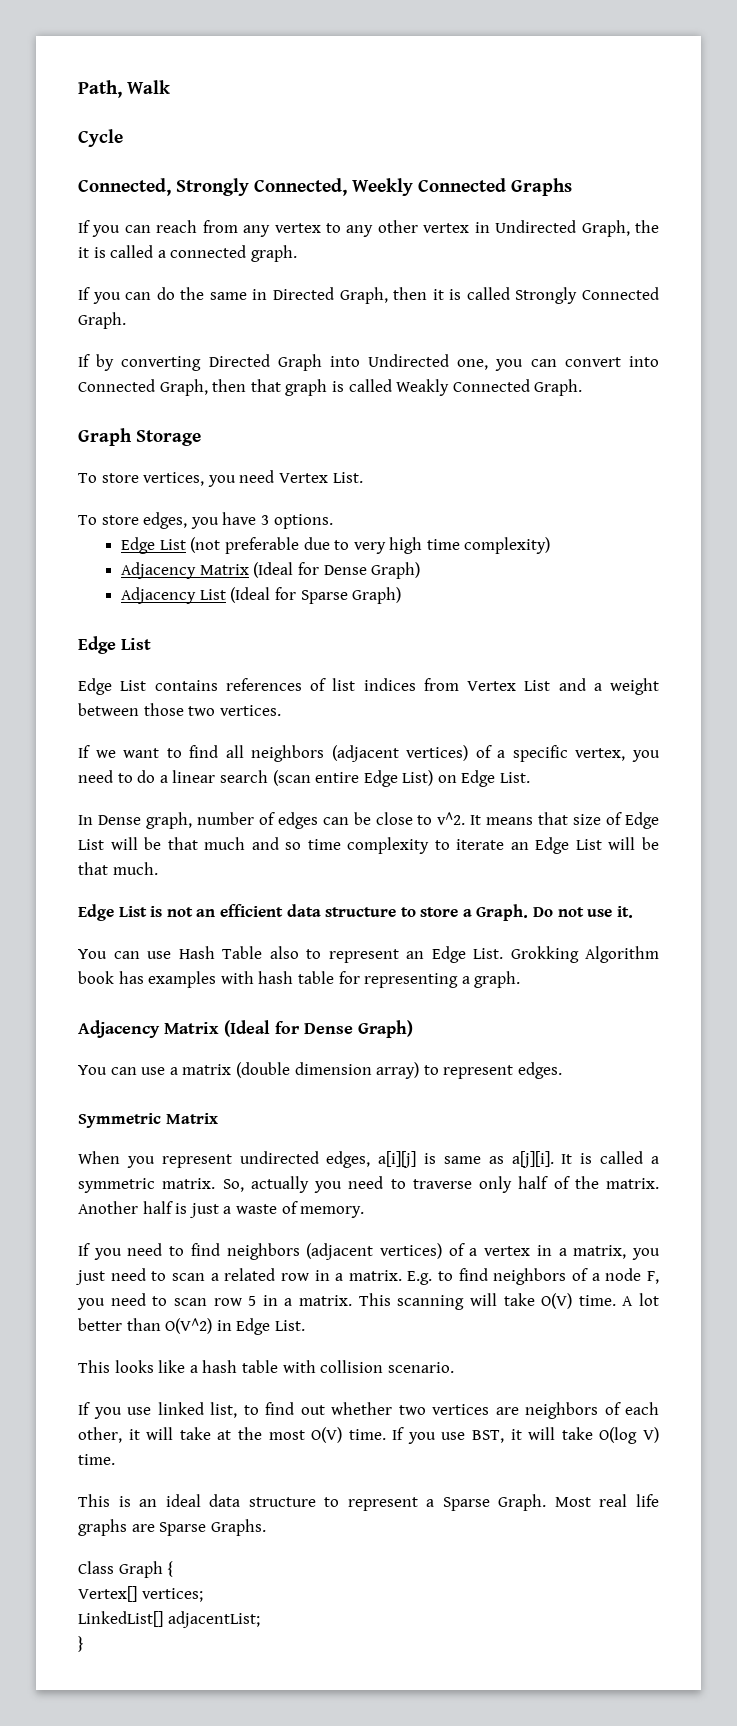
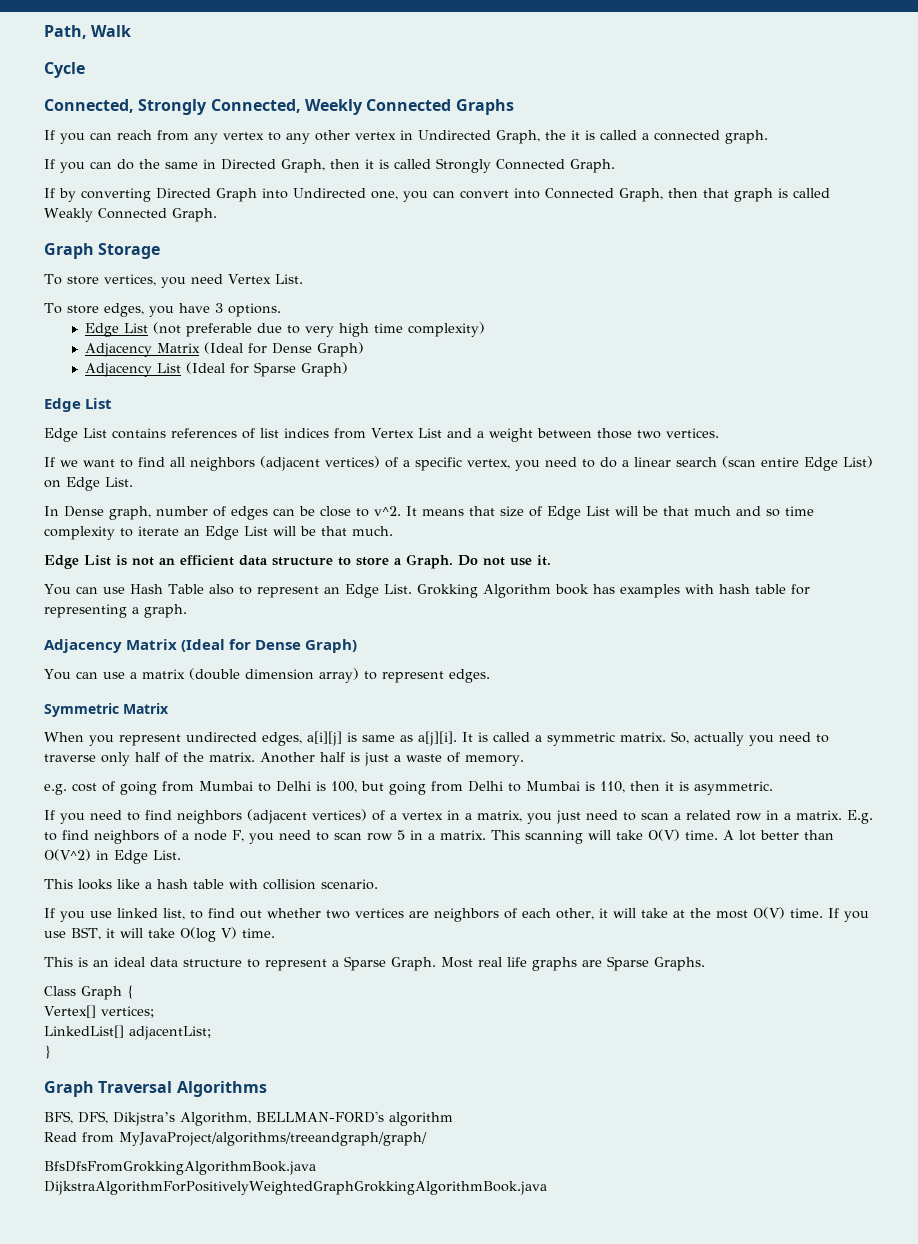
+ e.g. cost of going from Mumbai to Delhi is 100, but going from Delhi to Mumbai is 110, then it is asymmetric.
+ Graph Traversal Algorithms
+ BFS, DFS, Dikjstra’s Algorithm, BELLMAN-FORD's algorithm
+ Read from MyJavaProject/algorithms/treeandgraph/graph/
+ BfsDfsFromGrokkingAlgorithmBook.java
+ DijkstraAlgorithmForPositivelyWeightedGraphGrokkingAlgorithmBook.java

